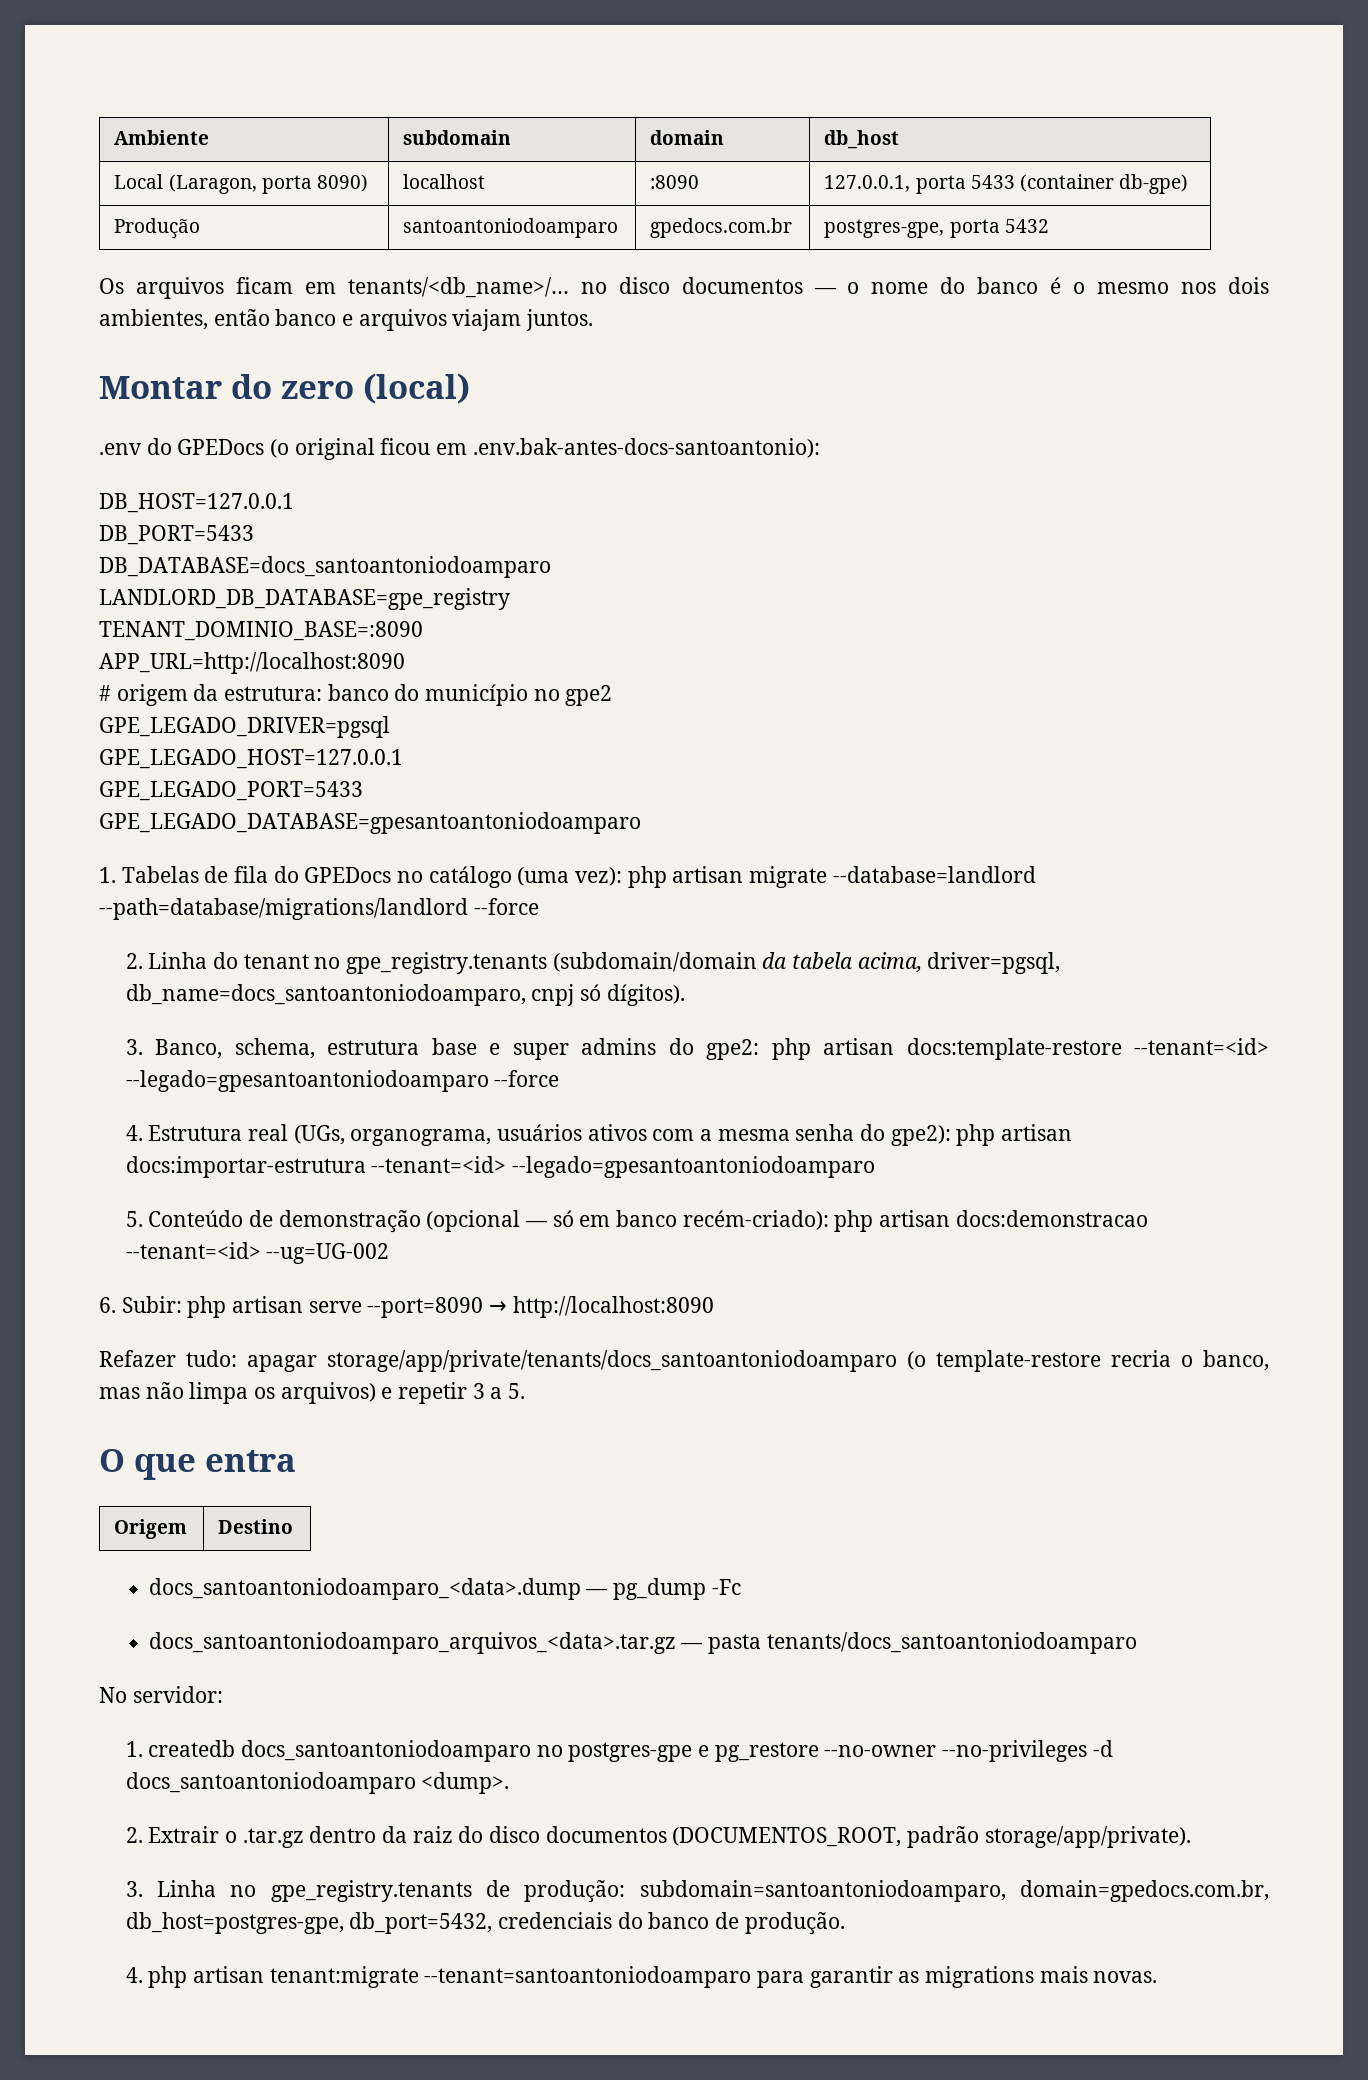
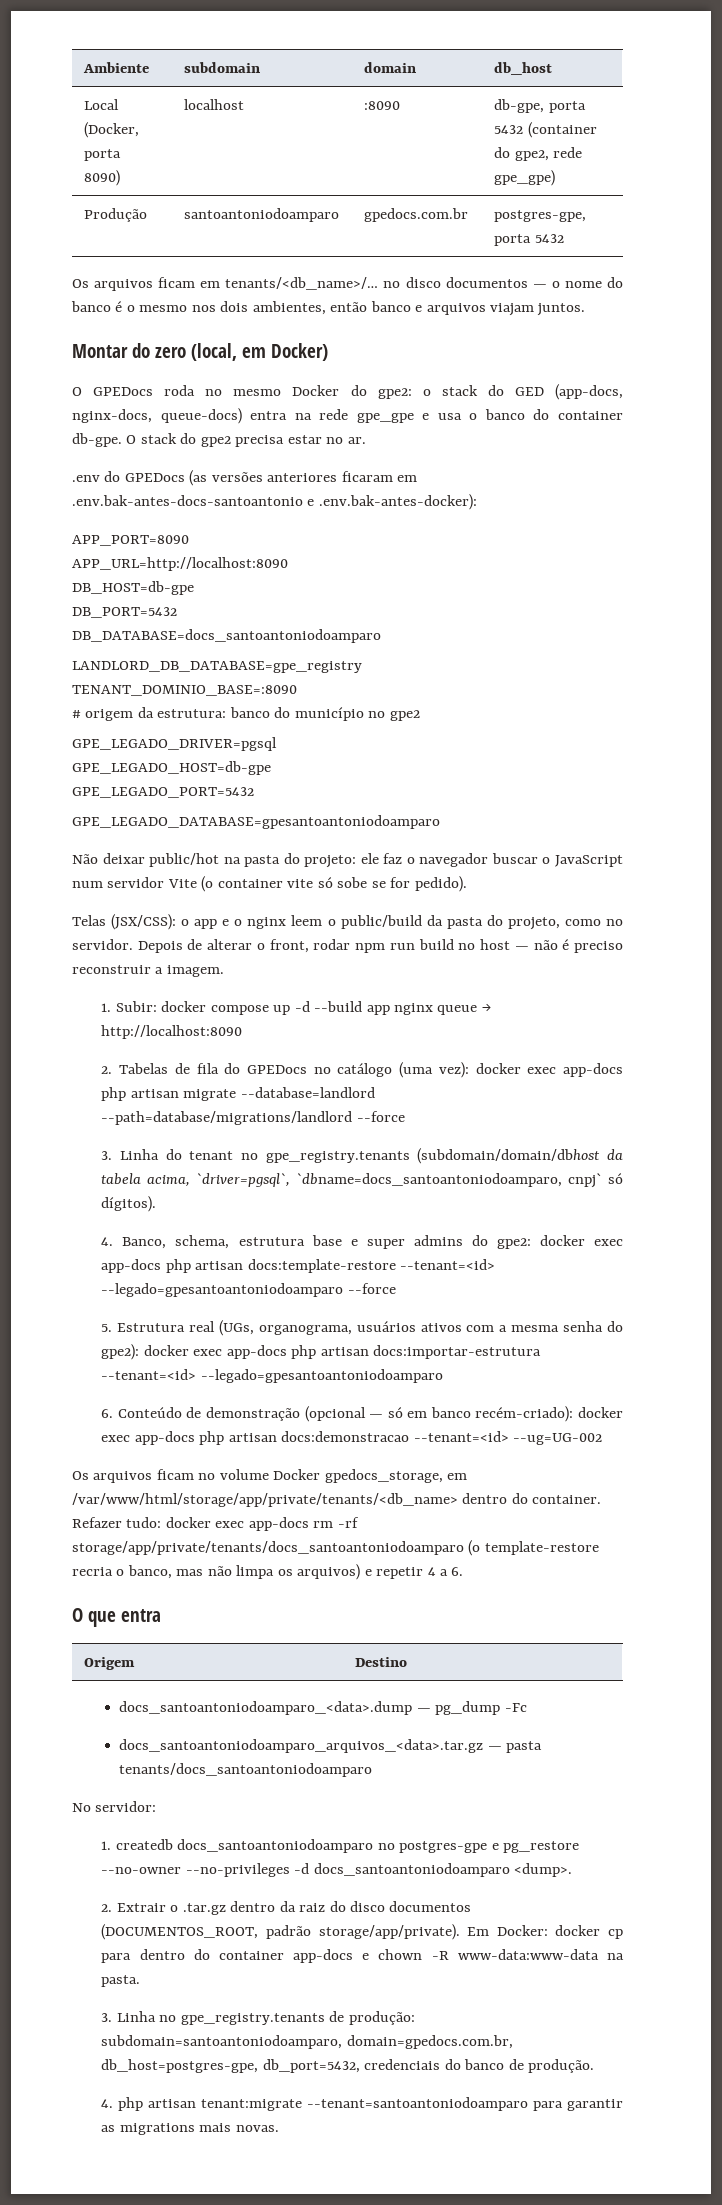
- Local (Laragon, porta 8090) | localhost | :8090 | 127.0.0.1, porta 5433 (container db-gpe)
+ Local (Docker, porta 8090) | localhost | :8090 | db-gpe, porta 5432 (container do gpe2, rede gpe_gpe)
- Montar do zero (local)
- .env do GPEDocs (o original ficou em .env.bak-antes-docs-santoantonio):
- DB_HOST=127.0.0.1
- DB_PORT=5433
+ Montar do zero (local, em Docker)
+ O GPEDocs roda no mesmo Docker do gpe2: o stack do GED (app-docs, nginx-docs, queue-docs) entra na rede gpe_gpe e usa o banco do container db-gpe. O stack do gpe2 precisa estar no ar.
+ .env do GPEDocs (as versões anteriores ficaram em .env.bak-antes-docs-santoantonio e .env.bak-antes-docker):
+ APP_PORT=8090
+ APP_URL=http://localhost:8090
+ DB_HOST=db-gpe
+ DB_PORT=5432
- APP_URL=http://localhost:8090
- GPE_LEGADO_HOST=127.0.0.1
- GPE_LEGADO_PORT=5433
+ GPE_LEGADO_HOST=db-gpe
+ GPE_LEGADO_PORT=5432
- 1. Tabelas de fila do GPEDocs no catálogo (uma vez): php artisan migrate --database=landlord --path=database/migrations/landlord --force
+ Não deixar public/hot na pasta do projeto: ele faz o navegador buscar o JavaScript num servidor Vite (o container vite só sobe se for pedido).
+ Telas (JSX/CSS): o app e o nginx leem o public/build da pasta do projeto, como no servidor. Depois de alterar o front, rodar npm run build no host — não é preciso reconstruir a imagem.
+ 1. Subir: docker compose up -d --build app nginx queue → http://localhost:8090
+ 2. Tabelas de fila do GPEDocs no catálogo (uma vez): docker exec app-docs php artisan migrate --database=landlord --path=database/migrations/landlord --force
- 2. Linha do tenant no gpe_registry.tenants (subdomain/domain da tabela acima, driver=pgsql, db_name=docs_santoantoniodoamparo, cnpj só dígitos).
+ 3. Linha do tenant no gpe_registry.tenants (subdomain/domain/dbhost da tabela acima, `driver=pgsql`, `dbname=docs_santoantoniodoamparo, cnpj` só dígitos).
- 3. Banco, schema, estrutura base e super admins do gpe2: php artisan docs:template-restore --tenant=<id> --legado=gpesantoantoniodoamparo --force
+ 4. Banco, schema, estrutura base e super admins do gpe2: docker exec app-docs php artisan docs:template-restore --tenant=<id> --legado=gpesantoantoniodoamparo --force
- 4. Estrutura real (UGs, organograma, usuários ativos com a mesma senha do gpe2): php artisan docs:importar-estrutura --tenant=<id> --legado=gpesantoantoniodoamparo
+ 5. Estrutura real (UGs, organograma, usuários ativos com a mesma senha do gpe2): docker exec app-docs php artisan docs:importar-estrutura --tenant=<id> --legado=gpesantoantoniodoamparo
- 5. Conteúdo de demonstração (opcional — só em banco recém-criado): php artisan docs:demonstracao --tenant=<id> --ug=UG-002
+ 6. Conteúdo de demonstração (opcional — só em banco recém-criado): docker exec app-docs php artisan docs:demonstracao --tenant=<id> --ug=UG-002
- 6. Subir: php artisan serve --port=8090 → http://localhost:8090
- Refazer tudo: apagar storage/app/private/tenants/docs_santoantoniodoamparo (o template-restore recria o banco, mas não limpa os arquivos) e repetir 3 a 5.
+ Os arquivos ficam no volume Docker gpedocs_storage, em /var/www/html/storage/app/private/tenants/<db_name> dentro do container. Refazer tudo: docker exec app-docs rm -rf storage/app/private/tenants/docs_santoantoniodoamparo (o template-restore recria o banco, mas não limpa os arquivos) e repetir 4 a 6.
+ Em Docker: docker cp para dentro do container app-docs e chown -R www-data:www-data na pasta.

